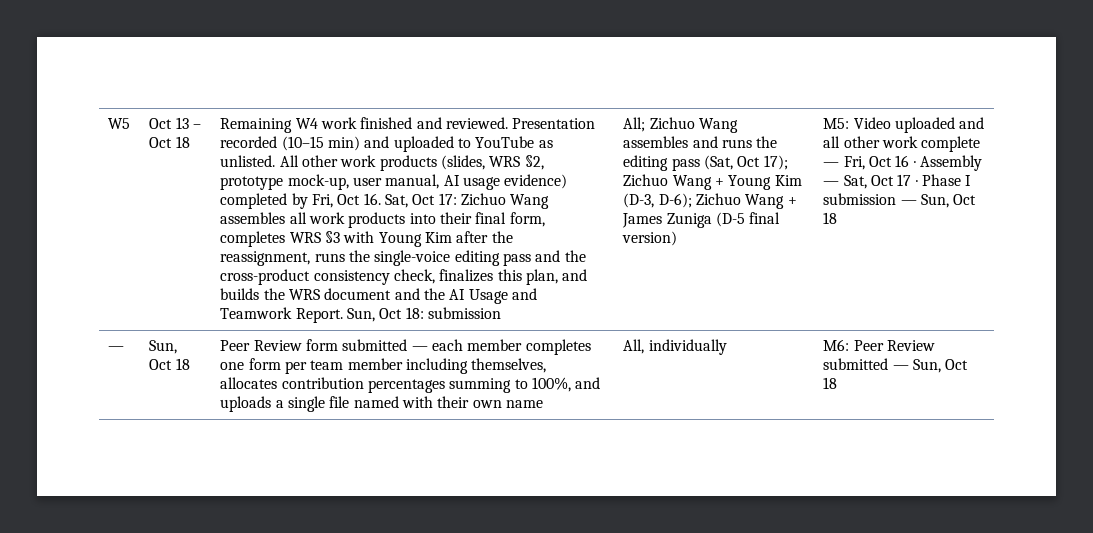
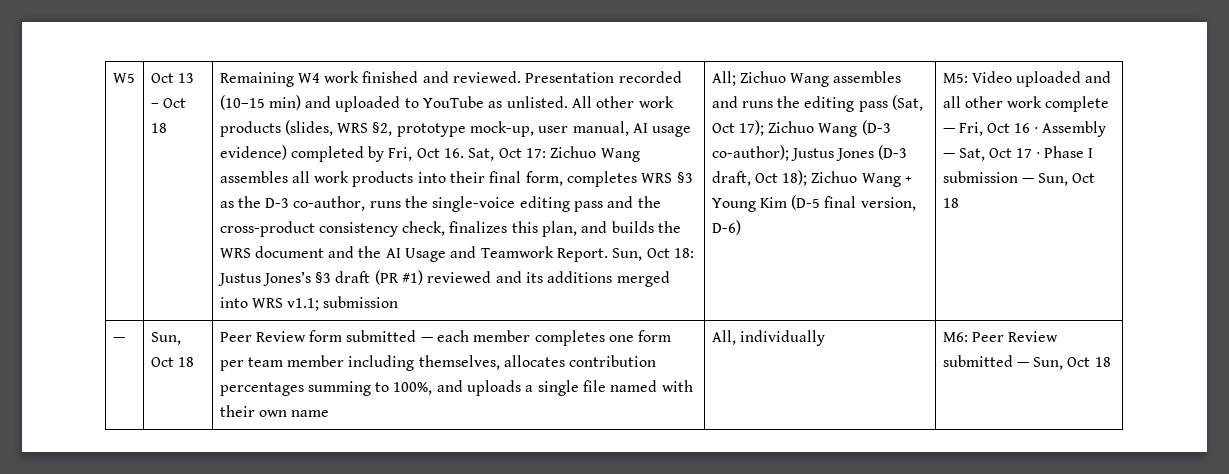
- All other work products (slides, WRS §2, prototype mock-up, user manual, AI usage evidence) completed by Fri, Oct 16. Sat, Oct 17: Zichuo Wang assembles all work products into their final form, completes WRS §3 with Young Kim after the reassignment, runs the single-voice editing pass and the cross-product consistency check, finalizes this plan, and builds the WRS document and the AI Usage and Teamwork Report.
+ All other work products (slides, WRS §2, prototype mock-up, user manual, AI usage evidence) completed by Fri, Oct 16. Sat, Oct 17: Zichuo Wang assembles all work products into their final form, completes WRS §3 as the D-3 co-author, runs the single-voice editing pass and the cross-product consistency check, finalizes this plan, and builds the WRS document and the AI Usage and Teamwork Report.
- Sun, Oct 18: submission
+ Sun, Oct 18: Justus Jones’s §3 draft (PR #1) reviewed and its additions merged into WRS v1.1; submission
- All; Zichuo Wang assembles and runs the editing pass (Sat, Oct 17); Zichuo Wang + Young Kim (D-3, D-6); Zichuo Wang + James Zuniga (D-5 final version)
+ All; Zichuo Wang assembles and runs the editing pass (Sat, Oct 17); Zichuo Wang (D-3 co-author); Justus Jones (D-3 draft, Oct 18); Zichuo Wang + Young Kim (D-5 final version, D-6)

